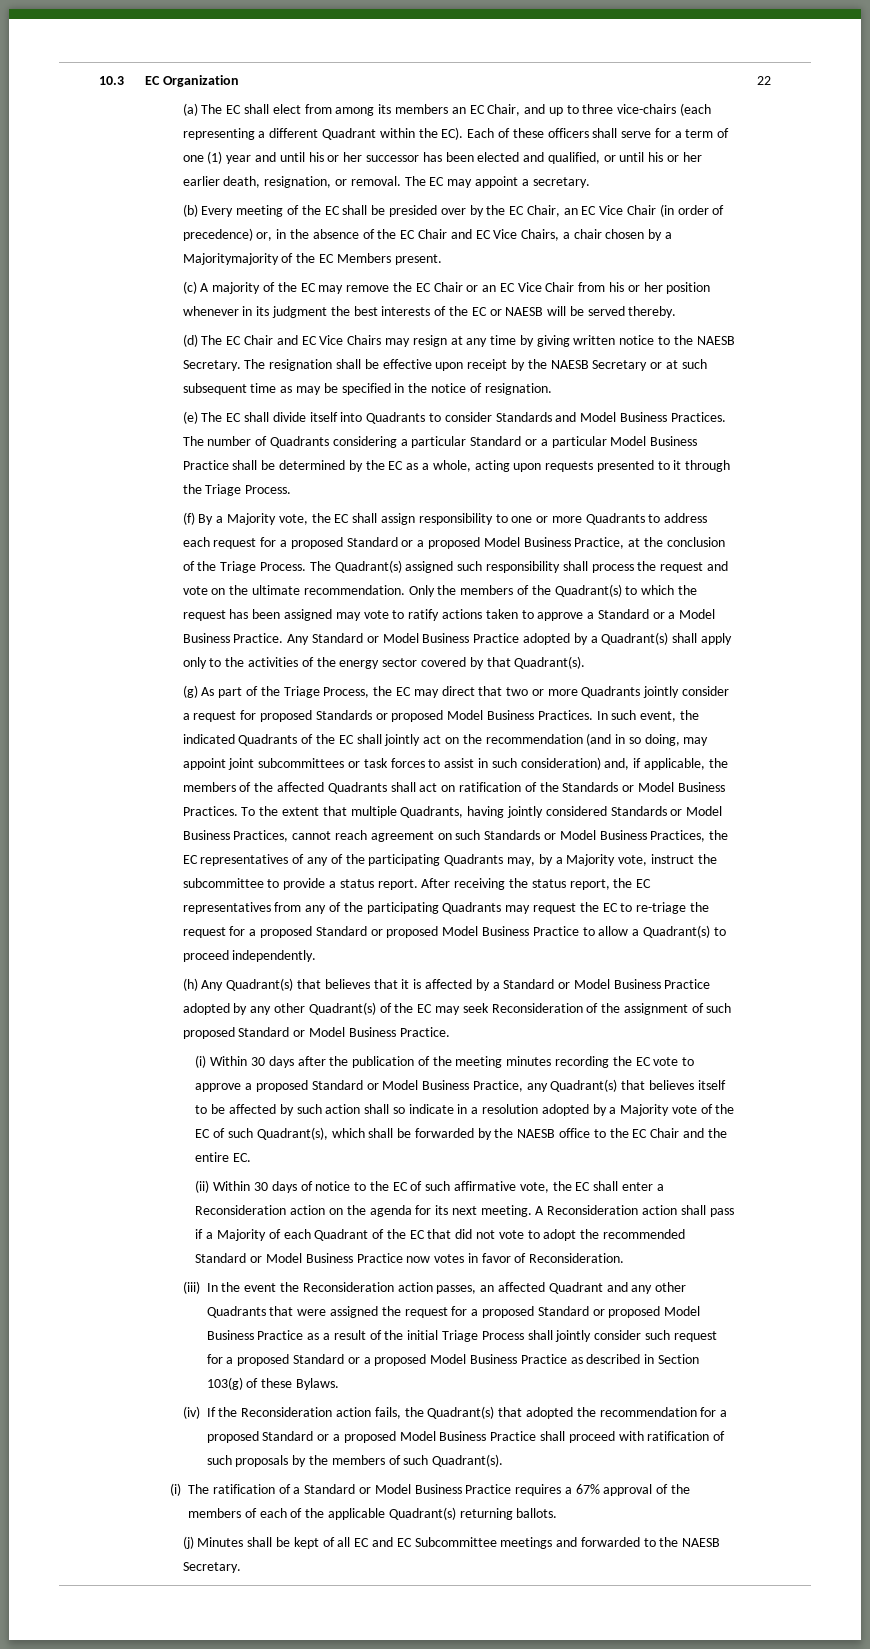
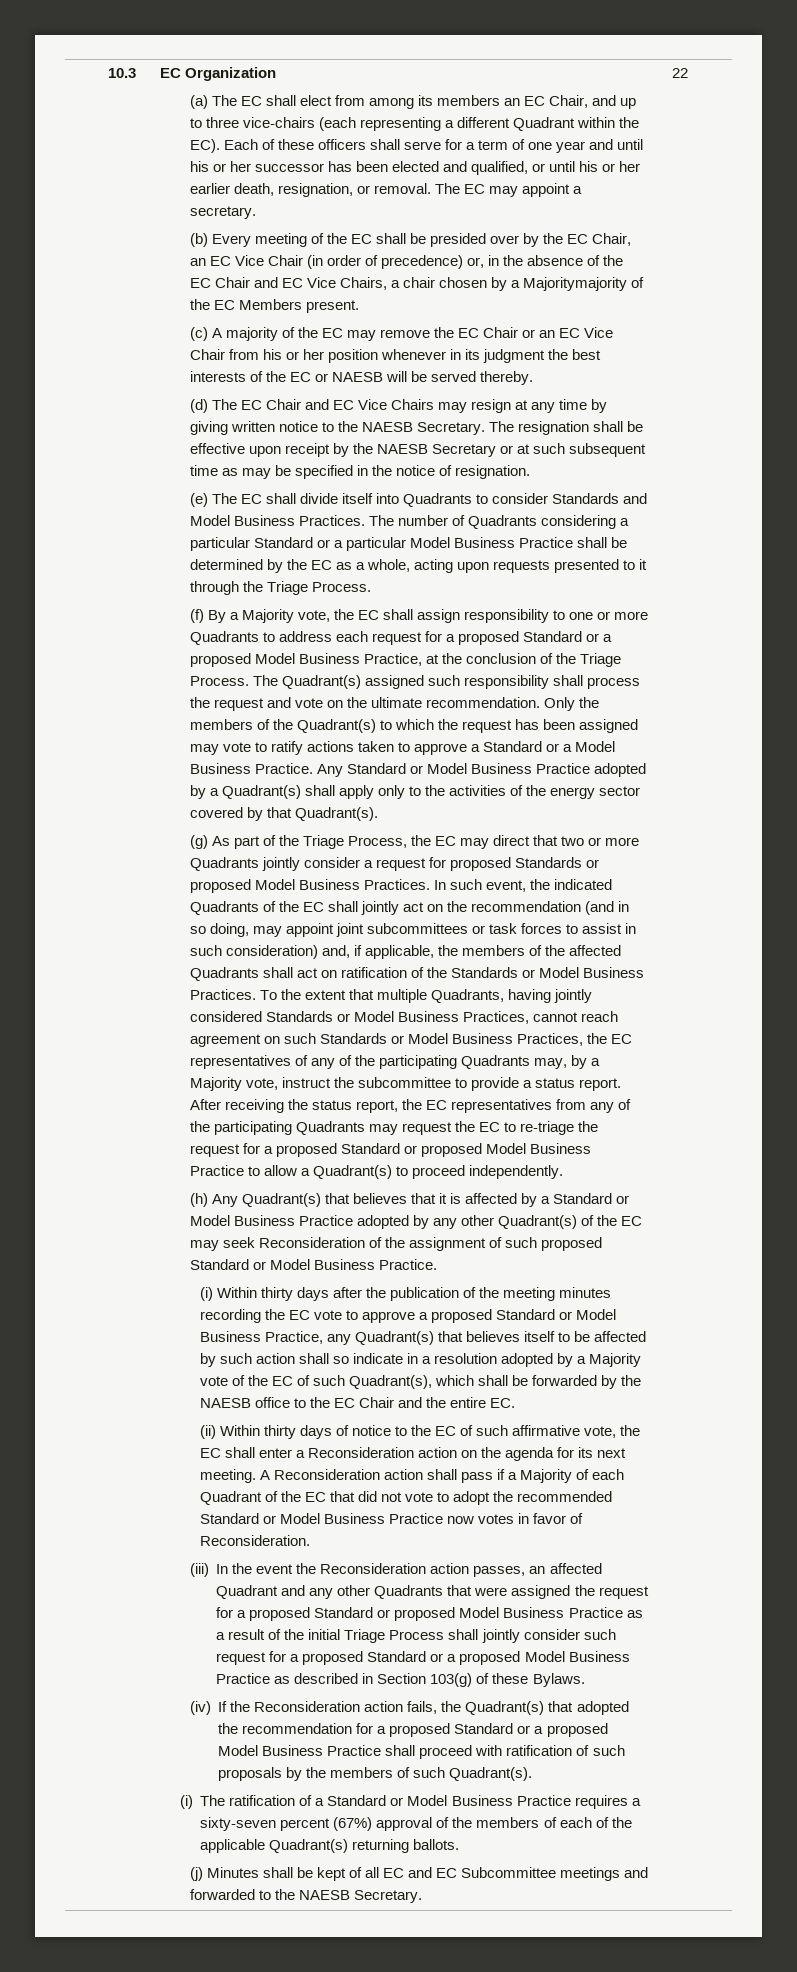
- (a) The EC shall elect from among its members an EC Chair, and up to three vice-chairs (each representing a different Quadrant within the EC). Each of these officers shall serve for a term of one (1) year and until his or her successor has been elected and qualified, or until his or her earlier death, resignation, or removal.
+ (a) The EC shall elect from among its members an EC Chair, and up to three vice-chairs (each representing a different Quadrant within the EC). Each of these officers shall serve for a term of one year and until his or her successor has been elected and qualified, or until his or her earlier death, resignation, or removal.
- (i) Within 30 days after the publication of the meeting minutes recording the EC vote to approve a proposed Standard or Model Business Practice, any Quadrant(s) that believes itself to be affected by such action shall so indicate in a resolution adopted by a Majority vote of the EC of such Quadrant(s), which shall be forwarded by the NAESB office to the EC Chair and the entire EC.
+ (i) Within thirty days after the publication of the meeting minutes recording the EC vote to approve a proposed Standard or Model Business Practice, any Quadrant(s) that believes itself to be affected by such action shall so indicate in a resolution adopted by a Majority vote of the EC of such Quadrant(s), which shall be forwarded by the NAESB office to the EC Chair and the entire EC.
- (ii) Within 30 days of notice to the EC of such affirmative vote, the EC shall enter a Reconsideration action on the agenda for its next meeting.
+ (ii) Within thirty days of notice to the EC of such affirmative vote, the EC shall enter a Reconsideration action on the agenda for its next meeting.
- (i) The ratification of a Standard or Model Business Practice requires a 67% approval of the members of each of the applicable Quadrant(s) returning ballots.
+ (i) The ratification of a Standard or Model Business Practice requires a sixty-seven percent (67%) approval of the members of each of the applicable Quadrant(s) returning ballots.

